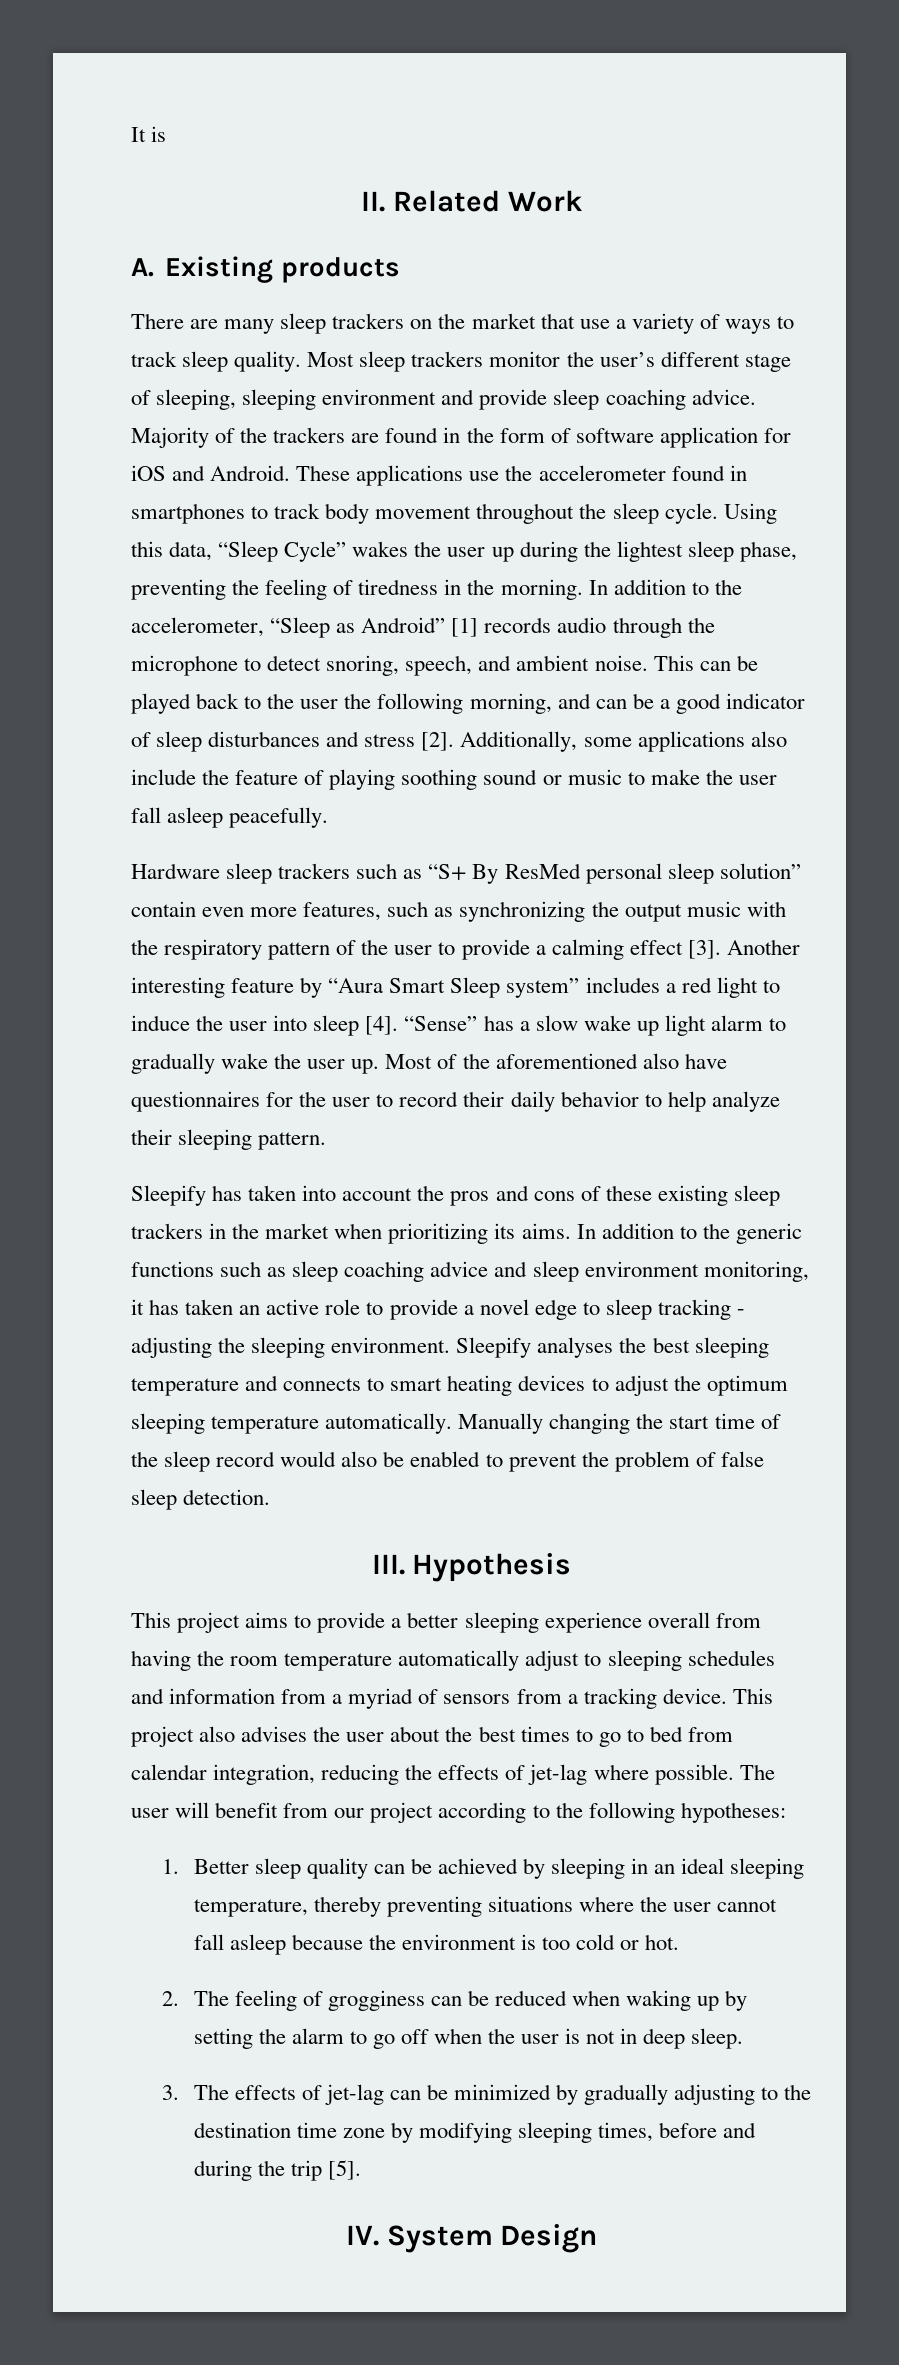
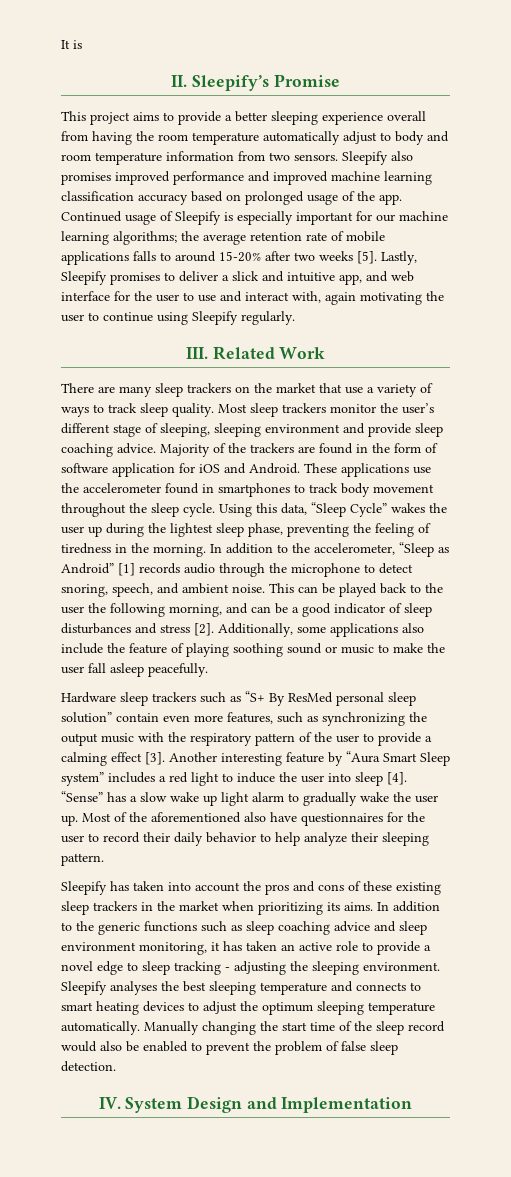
- II. Related Work
+ II. Sleepify’s Promise
+ This project aims to provide a better sleeping experience overall from having the room temperature automatically adjust to body and room temperature information from two sensors. Sleepify also promises improved performance and improved machine learning classification accuracy based on prolonged usage of the app. Continued usage of Sleepify is especially important for our machine learning algorithms; the average retention rate of mobile applications falls to around 15-20% after two weeks [5]. Lastly, Sleepify promises to deliver a slick and intuitive app, and web interface for the user to use and interact with, again motivating the user to continue using Sleepify regularly.
+ III. Related Work
- A. Existing products
- III. Hypothesis
- This project aims to provide a better sleeping experience overall from having the room temperature automatically adjust to sleeping schedules and information from a myriad of sensors from a tracking device. This project also advises the user about the best times to go to bed from calendar integration, reducing the effects of jet-lag where possible. The user will benefit from our project according to the following hypotheses:
- 1. Better sleep quality can be achieved by sleeping in an ideal sleeping temperature, thereby preventing situations where the user cannot fall asleep because the environment is too cold or hot.
- 2. The feeling of grogginess can be reduced when waking up by setting the alarm to go off when the user is not in deep sleep.
- 3. The effects of jet-lag can be minimized by gradually adjusting to the destination time zone by modifying sleeping times, before and during the trip [5].
- IV. System Design
+ IV. System Design and Implementation

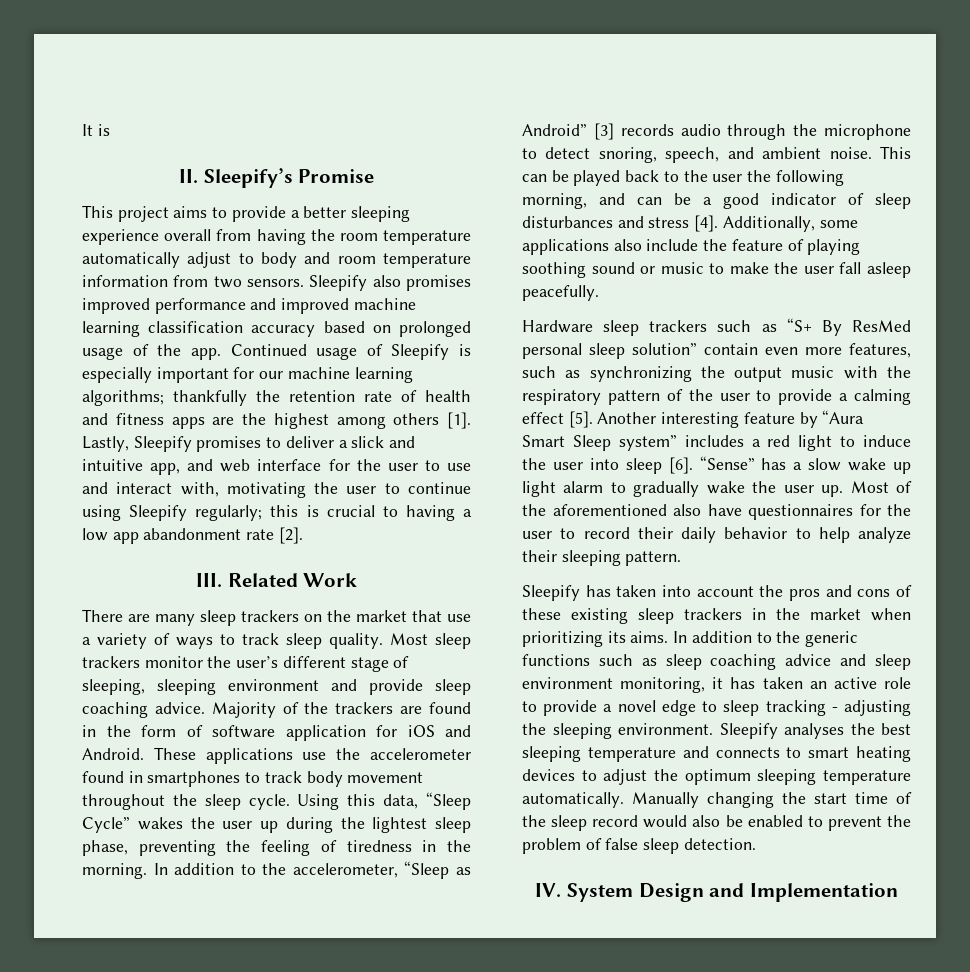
- Continued usage of Sleepify is especially important for our machine learning algorithms; the average retention rate of mobile applications falls to around 15-20% after two weeks [5].
+ Continued usage of Sleepify is especially important for our machine learning algorithms; thankfully the retention rate of health and fitness apps are the highest among others [1].
- Lastly, Sleepify promises to deliver a slick and intuitive app, and web interface for the user to use and interact with, again motivating the user to continue using Sleepify regularly.
+ Lastly, Sleepify promises to deliver a slick and intuitive app, and web interface for the user to use and interact with, motivating the user to continue using Sleepify regularly; this is crucial to having a low app abandonment rate [2].
- In addition to the accelerometer, “Sleep as Android” [1] records audio through the microphone to detect snoring, speech, and ambient noise.
+ In addition to the accelerometer, “Sleep as Android” [3] records audio through the microphone to detect snoring, speech, and ambient noise.
- This can be played back to the user the following morning, and can be a good indicator of sleep disturbances and stress [2].
+ This can be played back to the user the following morning, and can be a good indicator of sleep disturbances and stress [4].
- Hardware sleep trackers such as “S+ By ResMed personal sleep solution” contain even more features, such as synchronizing the output music with the respiratory pattern of the user to provide a calming effect [3].
+ Hardware sleep trackers such as “S+ By ResMed personal sleep solution” contain even more features, such as synchronizing the output music with the respiratory pattern of the user to provide a calming effect [5].
- Another interesting feature by “Aura Smart Sleep system” includes a red light to induce the user into sleep [4].
+ Another interesting feature by “Aura Smart Sleep system” includes a red light to induce the user into sleep [6].

